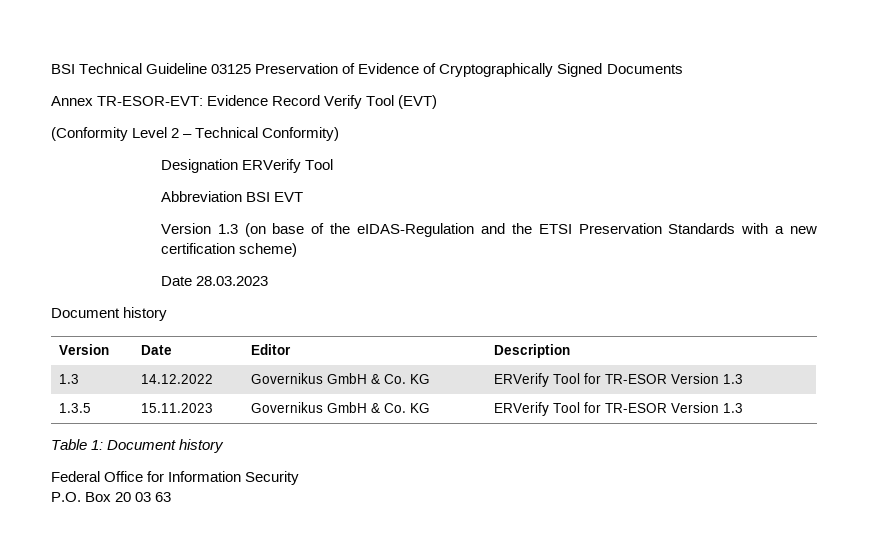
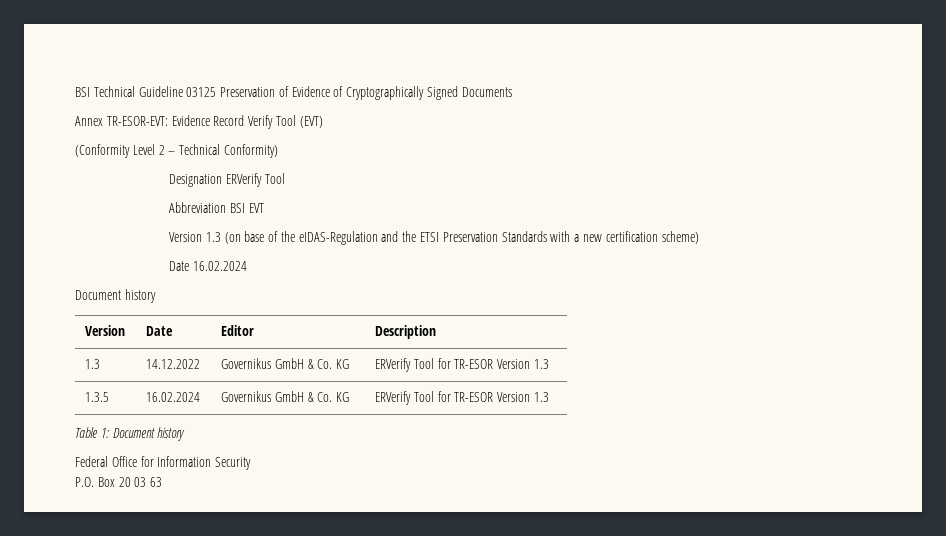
- Date 28.03.2023
+ Date 16.02.2024
- 1.3.5 | 15.11.2023 | Governikus GmbH & Co. KG | ERVerify Tool for TR-ESOR Version 1.3
+ 1.3.5 | 16.02.2024 | Governikus GmbH & Co. KG | ERVerify Tool for TR-ESOR Version 1.3

